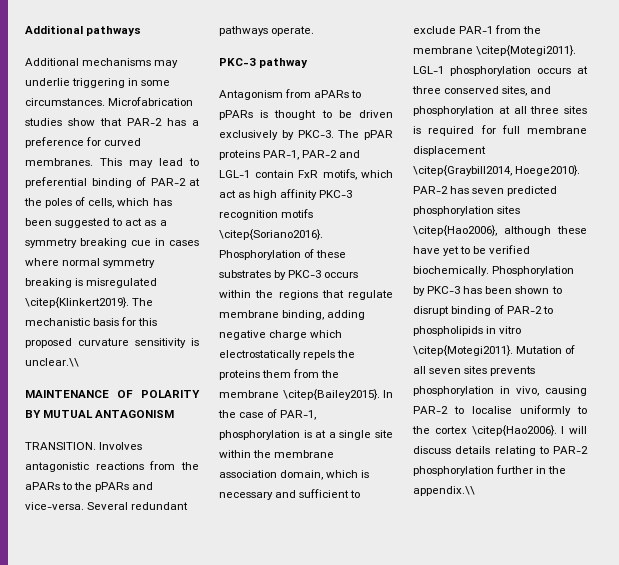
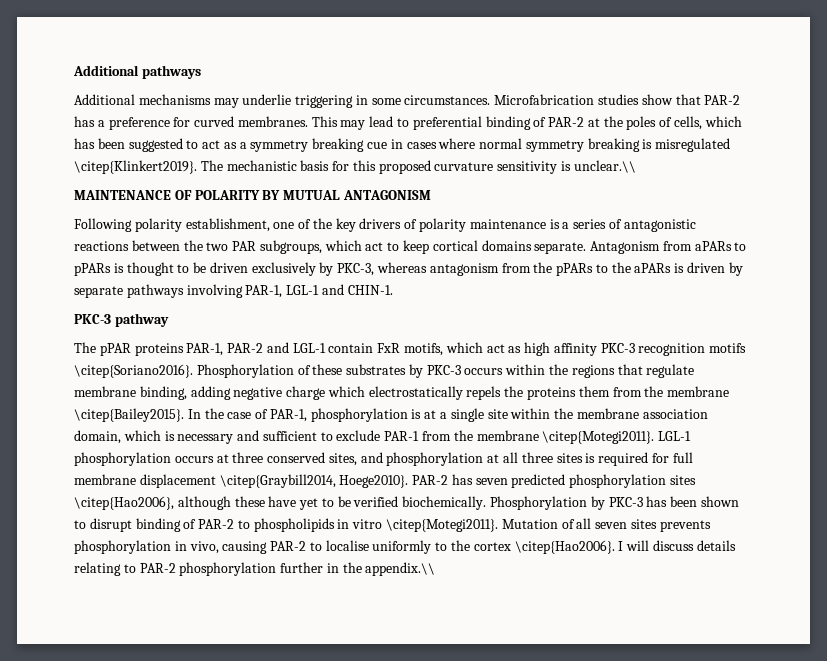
- TRANSITION. Involves antagonistic reactions from the aPARs to the pPARs and vice-versa. Several redundant pathways operate.
+ Following polarity establishment, one of the key drivers of polarity maintenance is a series of antagonistic reactions between the two PAR subgroups, which act to keep cortical domains separate. Antagonism from aPARs to pPARs is thought to be driven exclusively by PKC-3, whereas antagonism from the pPARs to the aPARs is driven by separate pathways involving PAR-1, LGL-1 and CHIN-1.
  PKC-3 pathway
- Antagonism from aPARs to pPARs is thought to be driven exclusively by PKC-3. The pPAR proteins PAR-1, PAR-2 and LGL-1 contain FxR motifs, which act as high affinity PKC-3 recognition motifs \citep{Soriano2016}.
+ The pPAR proteins PAR-1, PAR-2 and LGL-1 contain FxR motifs, which act as high affinity PKC-3 recognition motifs \citep{Soriano2016}.

